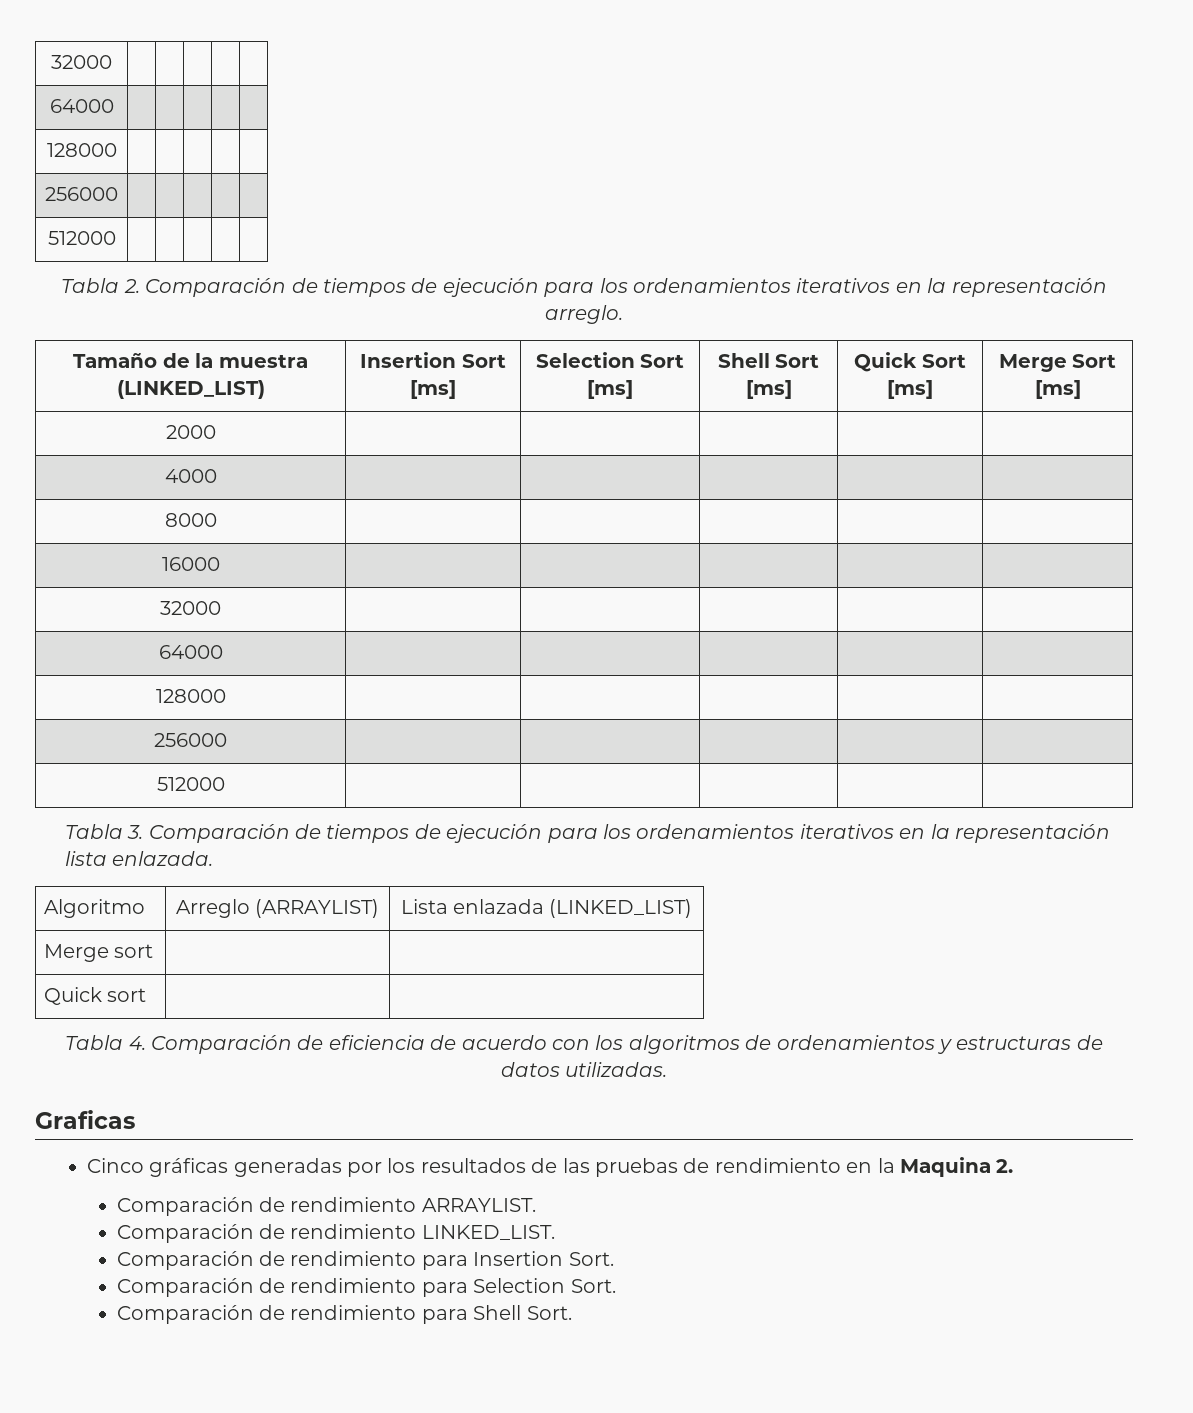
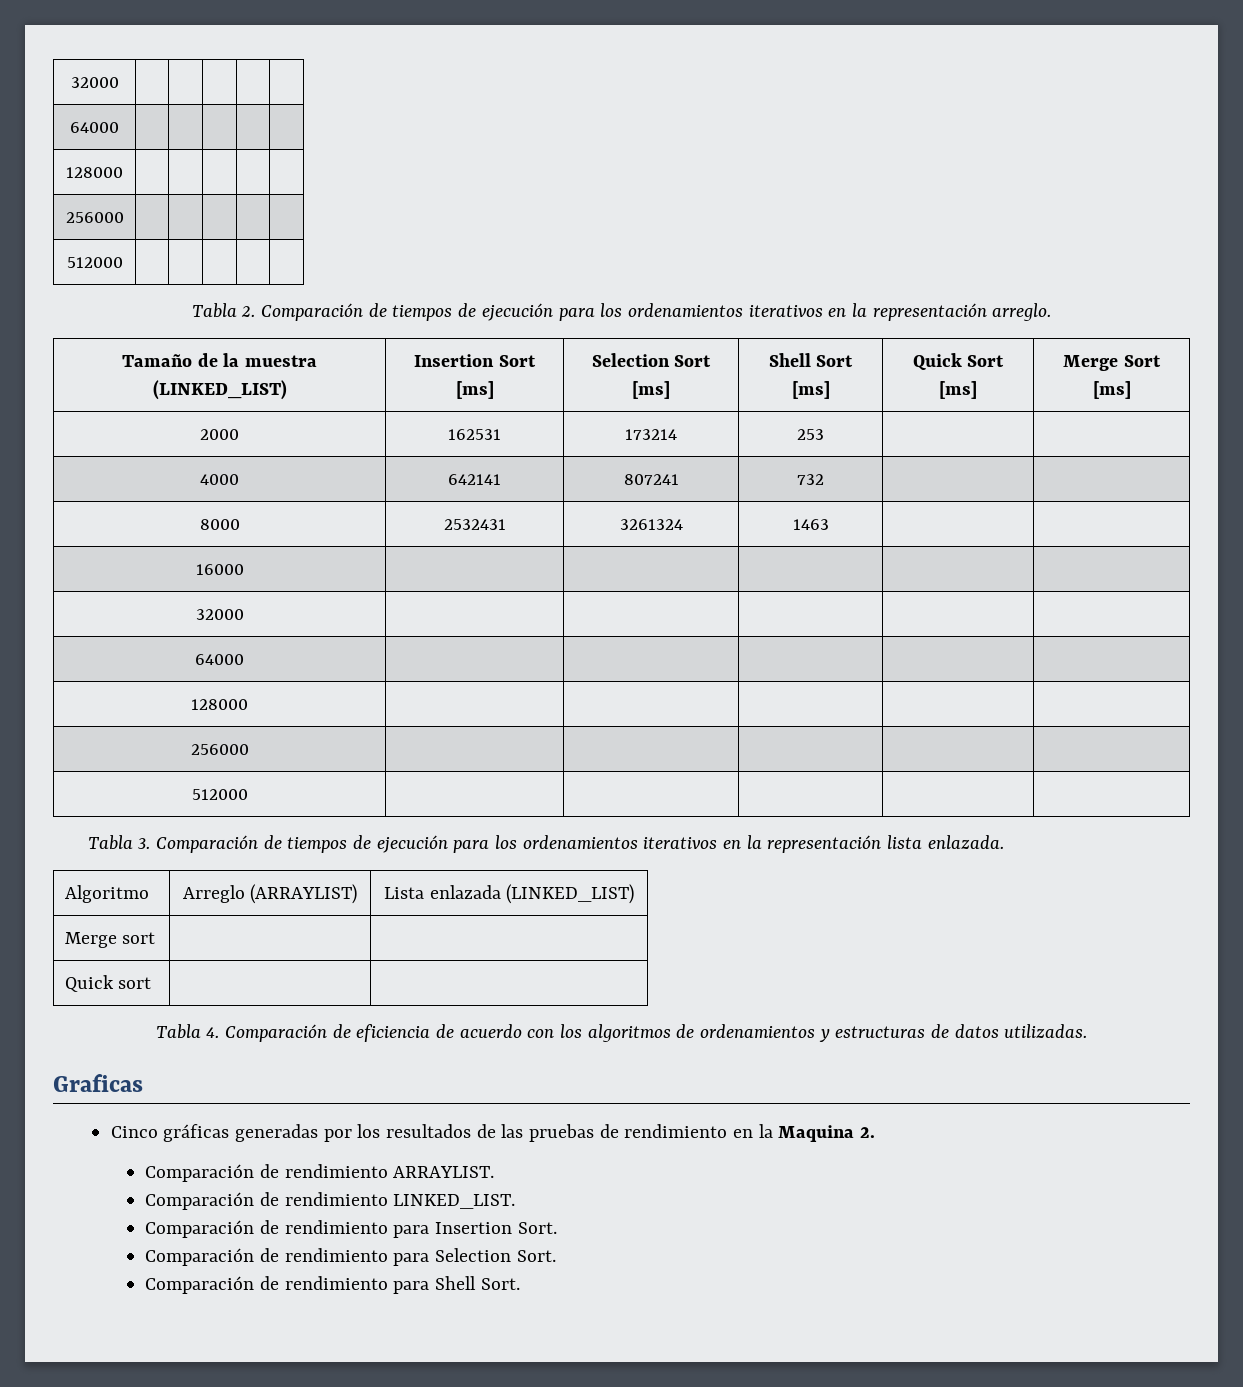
- 2000 | | | | |
- 4000 | | | | |
- 8000 | | | | |
+ 2000 | 162531 | 173214 | 253 | |
+ 4000 | 642141 | 807241 | 732 | |
+ 8000 | 2532431 | 3261324 | 1463 | |

